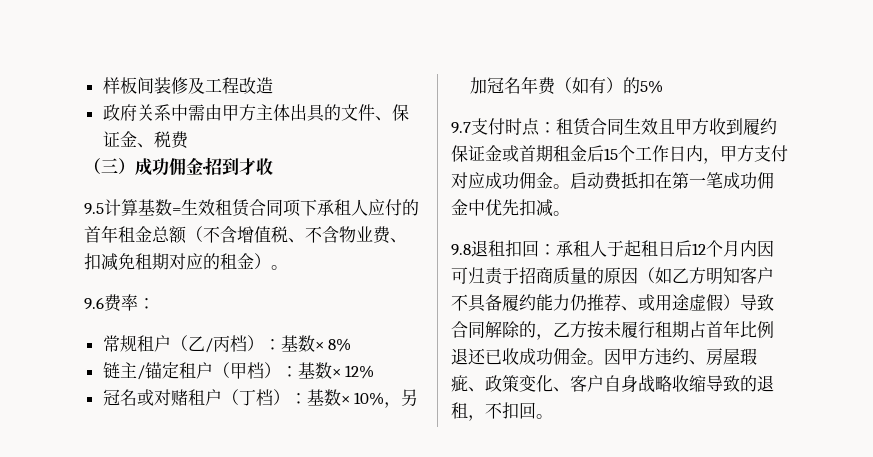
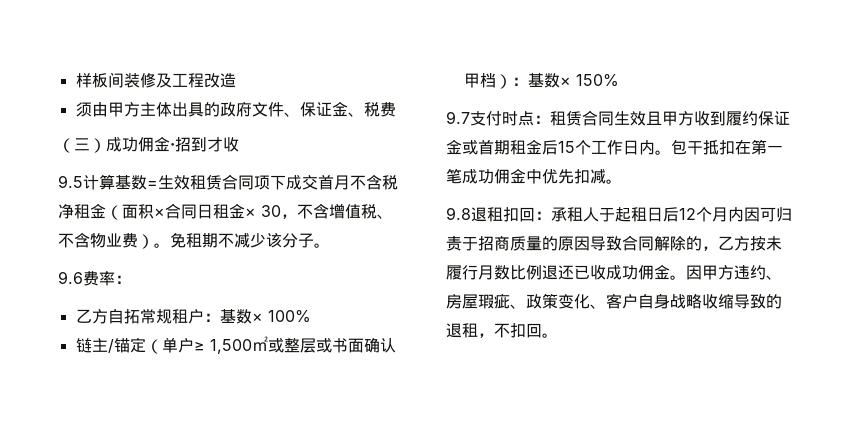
- 政府关系中需由甲方主体出具的文件、保证金、税费
+ 须由甲方主体出具的政府文件、保证金、税费
- 9.5计算基数=生效租赁合同项下承租人应付的首年租金总额（不含增值税、不含物业费、扣减免租期对应的租金）。
+ 9.5计算基数=生效租赁合同项下成交首月不含税净租金（面积×合同日租金× 30，不含增值税、不含物业费）。免租期不减少该分子。
  9.6费率：
- 常规租户（乙/丙档）：基数× 8%
+ 乙方自拓常规租户：基数× 100%
- 链主/锚定租户（甲档）：基数× 12%
- 冠名或对赌租户（丁档）：基数× 10%，另加冠名年费（如有）的5%
+ 链主/锚定（单户≥ 1,500㎡或整层或书面确认甲档）：基数× 150%
- 9.7支付时点：租赁合同生效且甲方收到履约保证金或首期租金后15个工作日内，甲方支付对应成功佣金。启动费抵扣在第一笔成功佣金中优先扣减。
+ 9.7支付时点：租赁合同生效且甲方收到履约保证金或首期租金后15个工作日内。包干抵扣在第一笔成功佣金中优先扣减。
- 9.8退租扣回：承租人于起租日后12个月内因可归责于招商质量的原因（如乙方明知客户不具备履约能力仍推荐、或用途虚假）导致合同解除的，乙方按未履行租期占首年比例退还已收成功佣金。
+ 9.8退租扣回：承租人于起租日后12个月内因可归责于招商质量的原因导致合同解除的，乙方按未履行月数比例退还已收成功佣金。

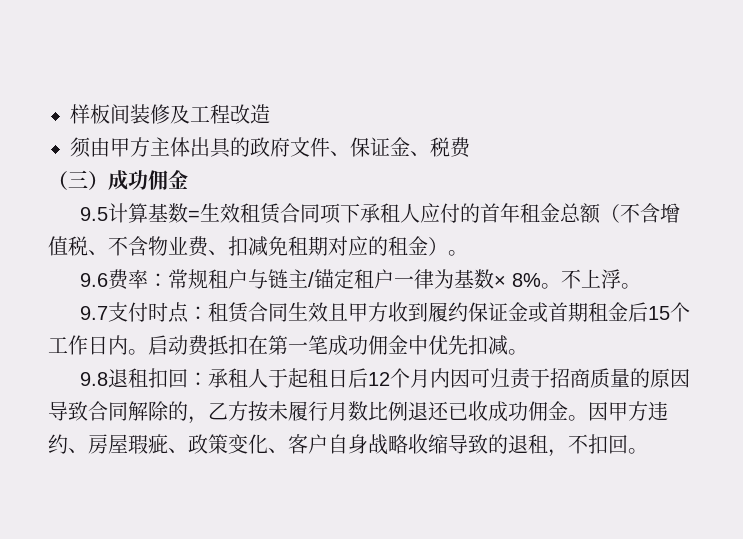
- （三）成功佣金·招到才收
+ （三）成功佣金
- 9.5计算基数=生效租赁合同项下成交首月不含税净租金（面积×合同日租金× 30，不含增值税、不含物业费）。免租期不减少该分子。
- 9.6费率：
- 乙方自拓常规租户：基数× 100%
- 链主/锚定（单户≥ 1,500㎡或整层或书面确认甲档）：基数× 150%
+ 9.5计算基数=生效租赁合同项下承租人应付的首年租金总额（不含增值税、不含物业费、扣减免租期对应的租金）。
+ 9.6费率：常规租户与链主/锚定租户一律为基数× 8%。不上浮。
- 包干抵扣在第一笔成功佣金中优先扣减。
+ 启动费抵扣在第一笔成功佣金中优先扣减。

